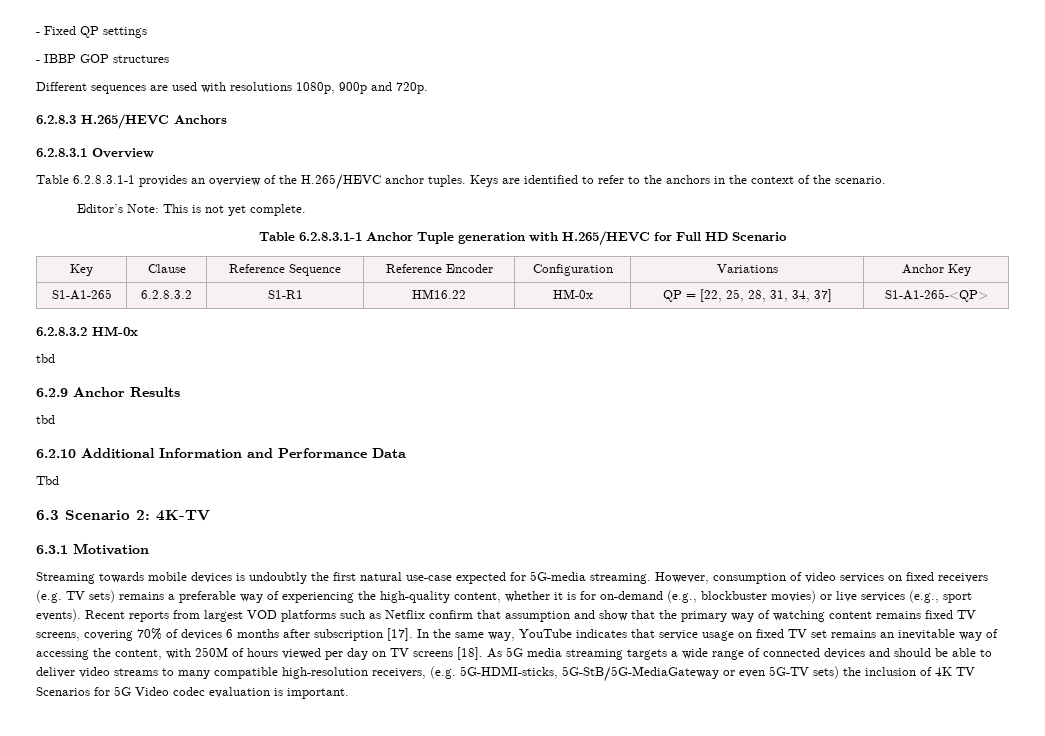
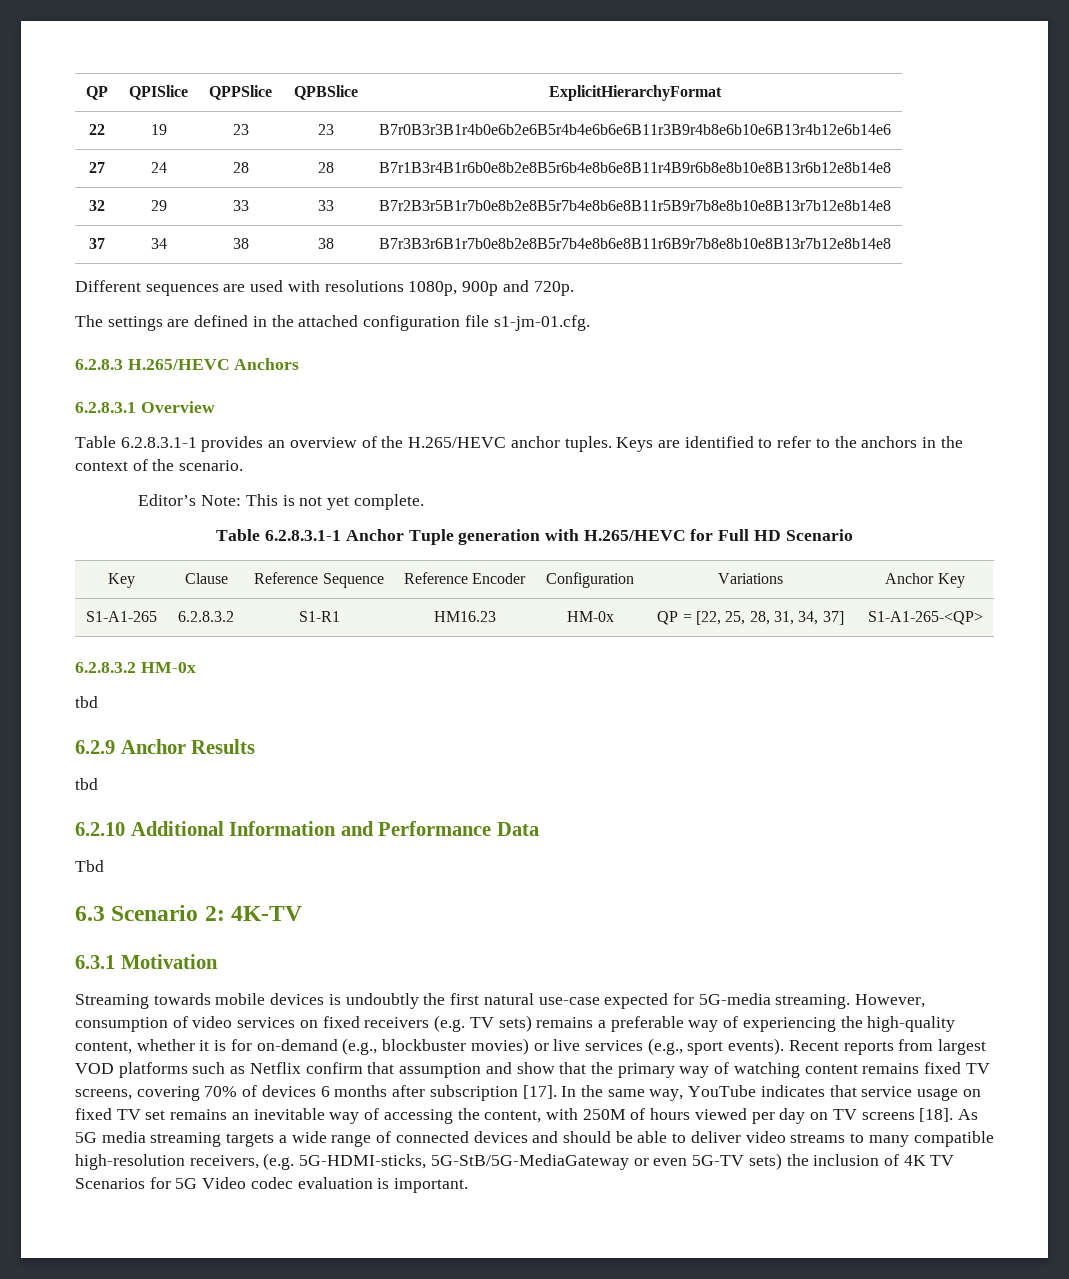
- - Fixed QP settings
- - IBBP GOP structures
+ QP | QPISlice | QPPSlice | QPBSlice | ExplicitHierarchyFormat
+ 22 | 19 | 23 | 23 | B7r0B3r3B1r4b0e6b2e6B5r4b4e6b6e6B11r3B9r4b8e6b10e6B13r4b12e6b14e6
+ 27 | 24 | 28 | 28 | B7r1B3r4B1r6b0e8b2e8B5r6b4e8b6e8B11r4B9r6b8e8b10e8B13r6b12e8b14e8
+ 32 | 29 | 33 | 33 | B7r2B3r5B1r7b0e8b2e8B5r7b4e8b6e8B11r5B9r7b8e8b10e8B13r7b12e8b14e8
+ 37 | 34 | 38 | 38 | B7r3B3r6B1r7b0e8b2e8B5r7b4e8b6e8B11r6B9r7b8e8b10e8B13r7b12e8b14e8
+ The settings are defined in the attached configuration file s1-jm-01.cfg.
- S1-A1-265 | 6.2.8.3.2 | S1-R1 | HM16.22 | HM-0x | QP = [22, 25, 28, 31, 34, 37] | S1-A1-265-<QP>
+ S1-A1-265 | 6.2.8.3.2 | S1-R1 | HM16.23 | HM-0x | QP = [22, 25, 28, 31, 34, 37] | S1-A1-265-<QP>

